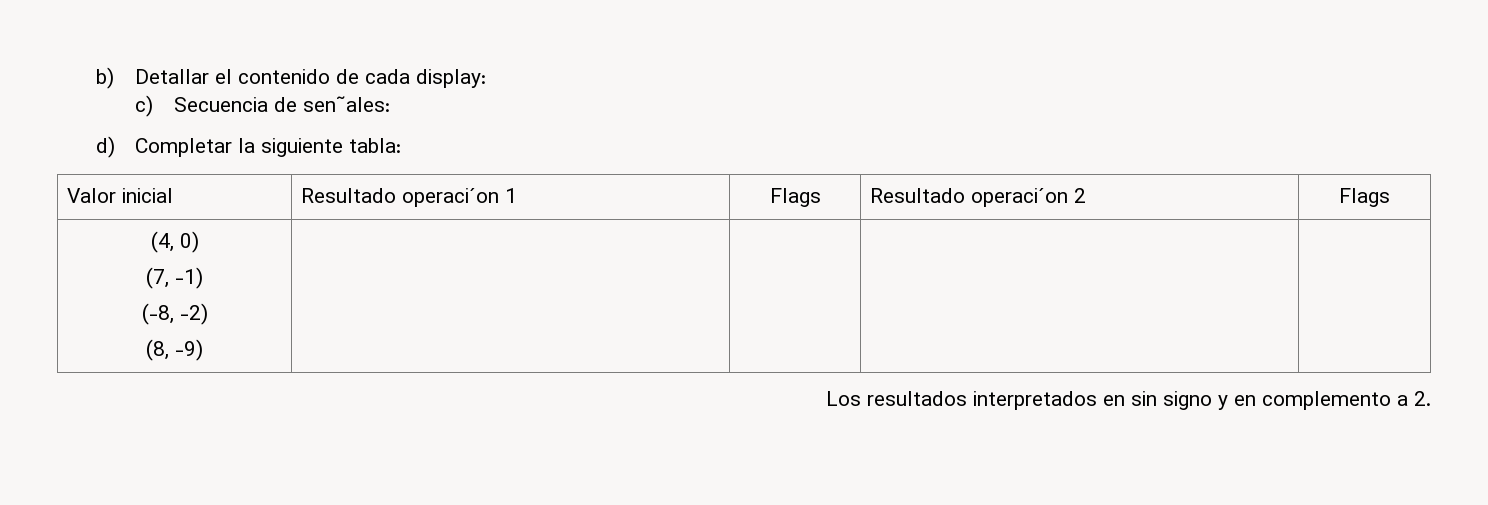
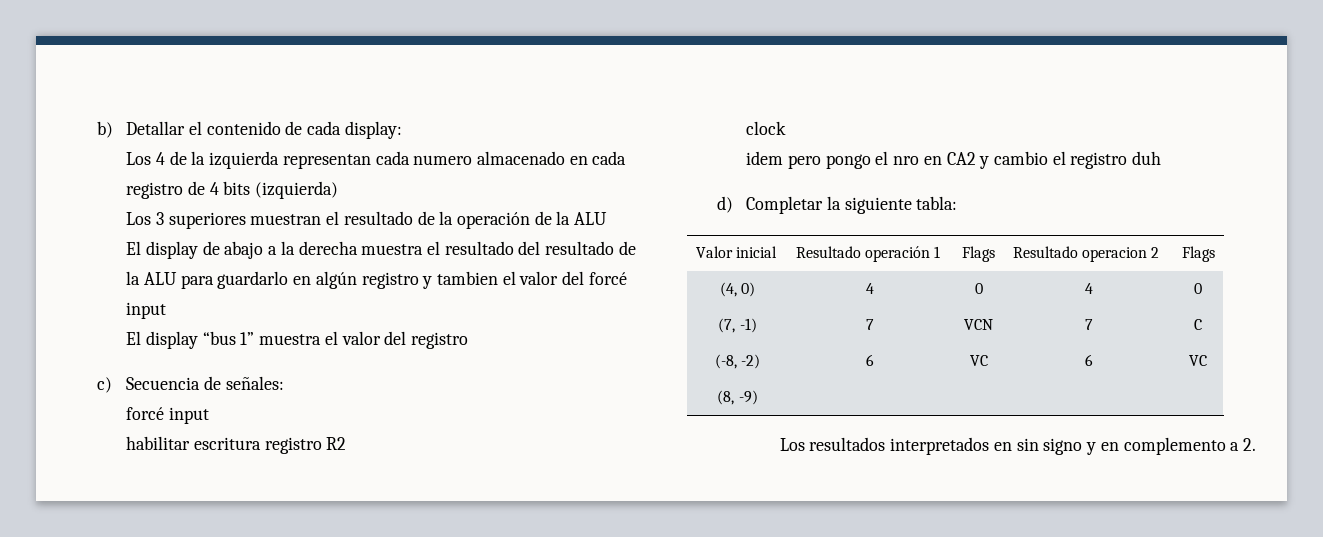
- c) Secuencia de sen˜ales:
+ Los 4 de la izquierda representan cada numero almacenado en cada registro de 4 bits (izquierda)
+ Los 3 superiores muestran el resultado de la operación de la ALU
+ El display de abajo a la derecha muestra el resultado del resultado de la ALU para guardarlo en algún registro y tambien el valor del forcé input
+ El display “bus 1” muestra el valor del registro
+ c) Secuencia de señales:
+ forcé input
+ habilitar escritura registro R2
+ clock
+ idem pero pongo el nro en CA2 y cambio el registro duh
- Valor inicial | Resultado operaci´on 1 | Flags | Resultado operaci´on 2 | Flags
+ Valor inicial | Resultado operación 1 | Flags | Resultado operacion 2 | Flags
  (4, 0)
  (7, -1)
  (-8, -2)
- (8, -9) | | | |
+ (8, -9) | 4
+ 7
+ 6 | 0
+ VCN
+ VC | 4
+ 7
+ 6 | 0
+ C
+ VC

